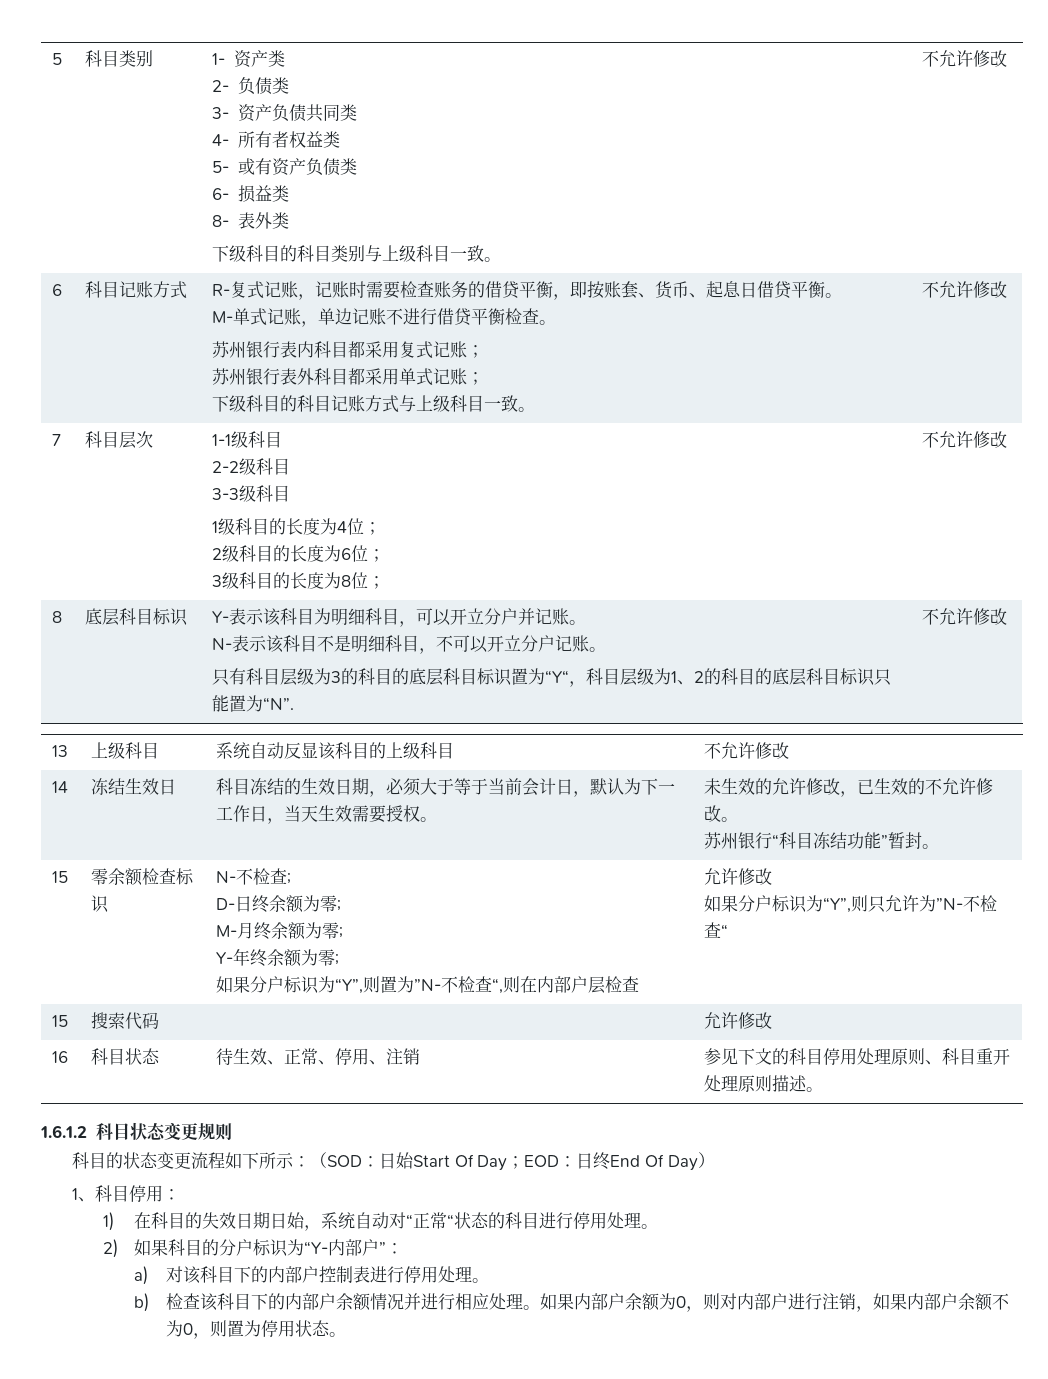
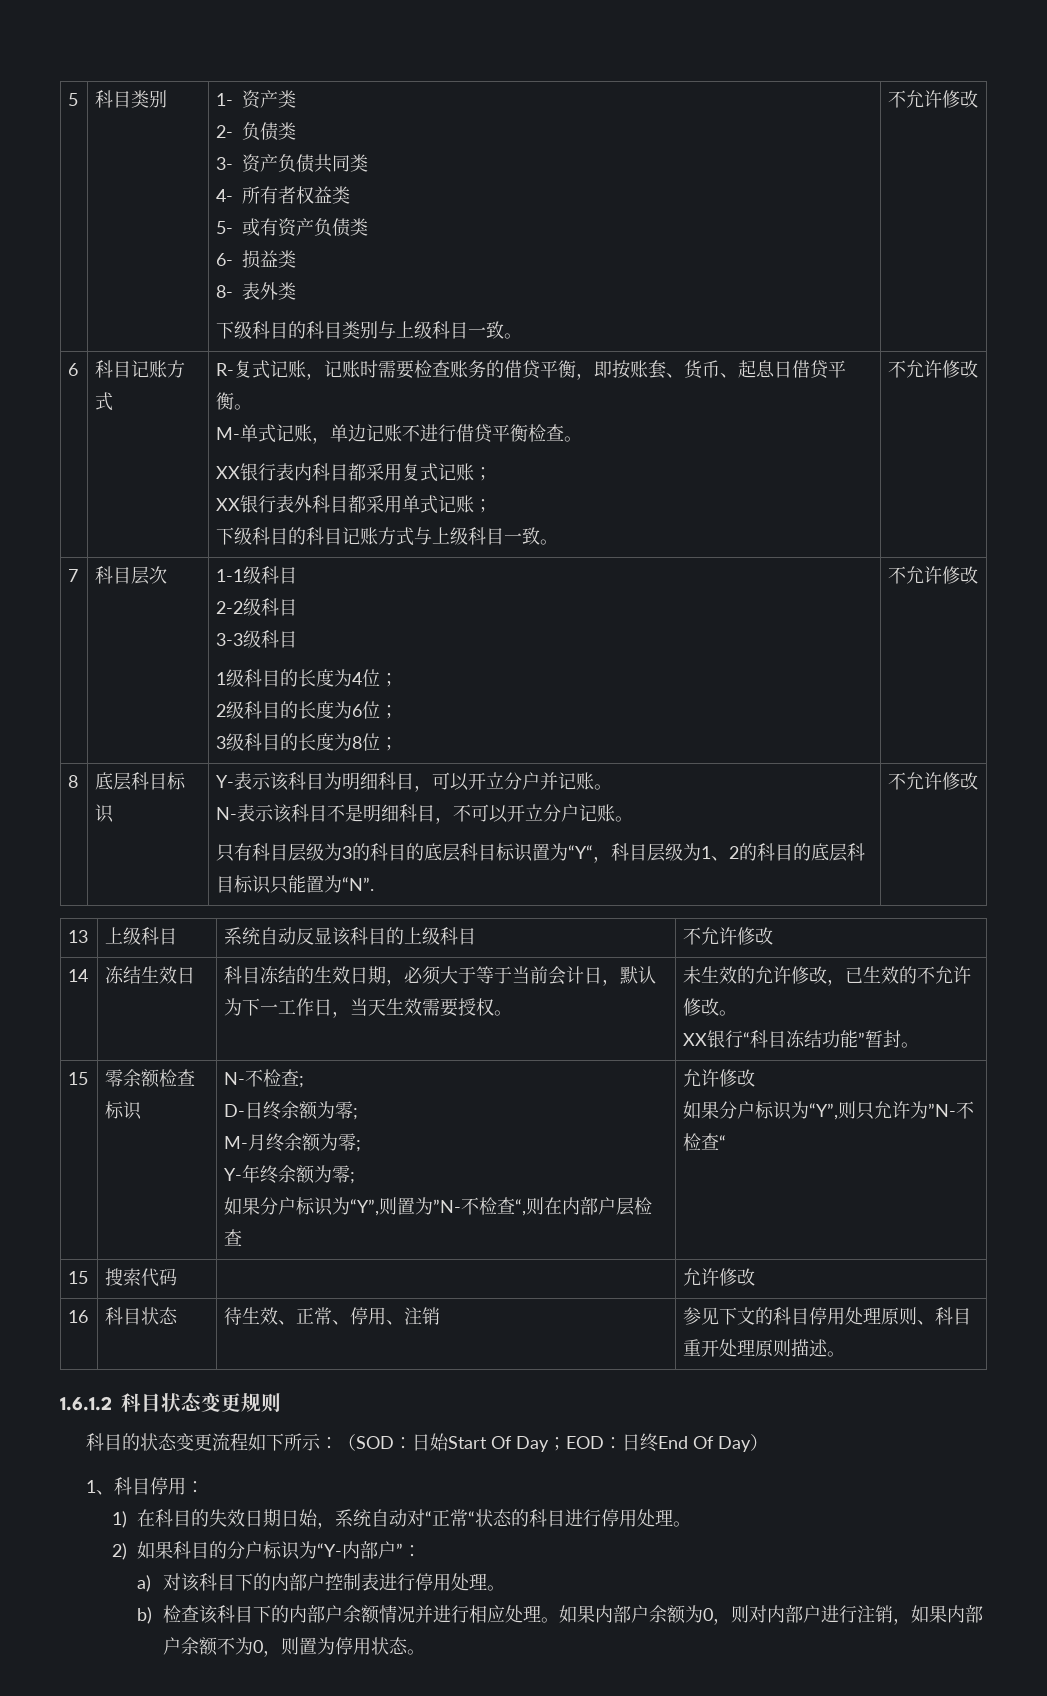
- 苏州银行表内科目都采用复式记账；
+ XX银行表内科目都采用复式记账；
- 苏州银行表外科目都采用单式记账；
+ XX银行表外科目都采用单式记账；
- 苏州银行“科目冻结功能”暂封。
+ XX银行“科目冻结功能”暂封。

